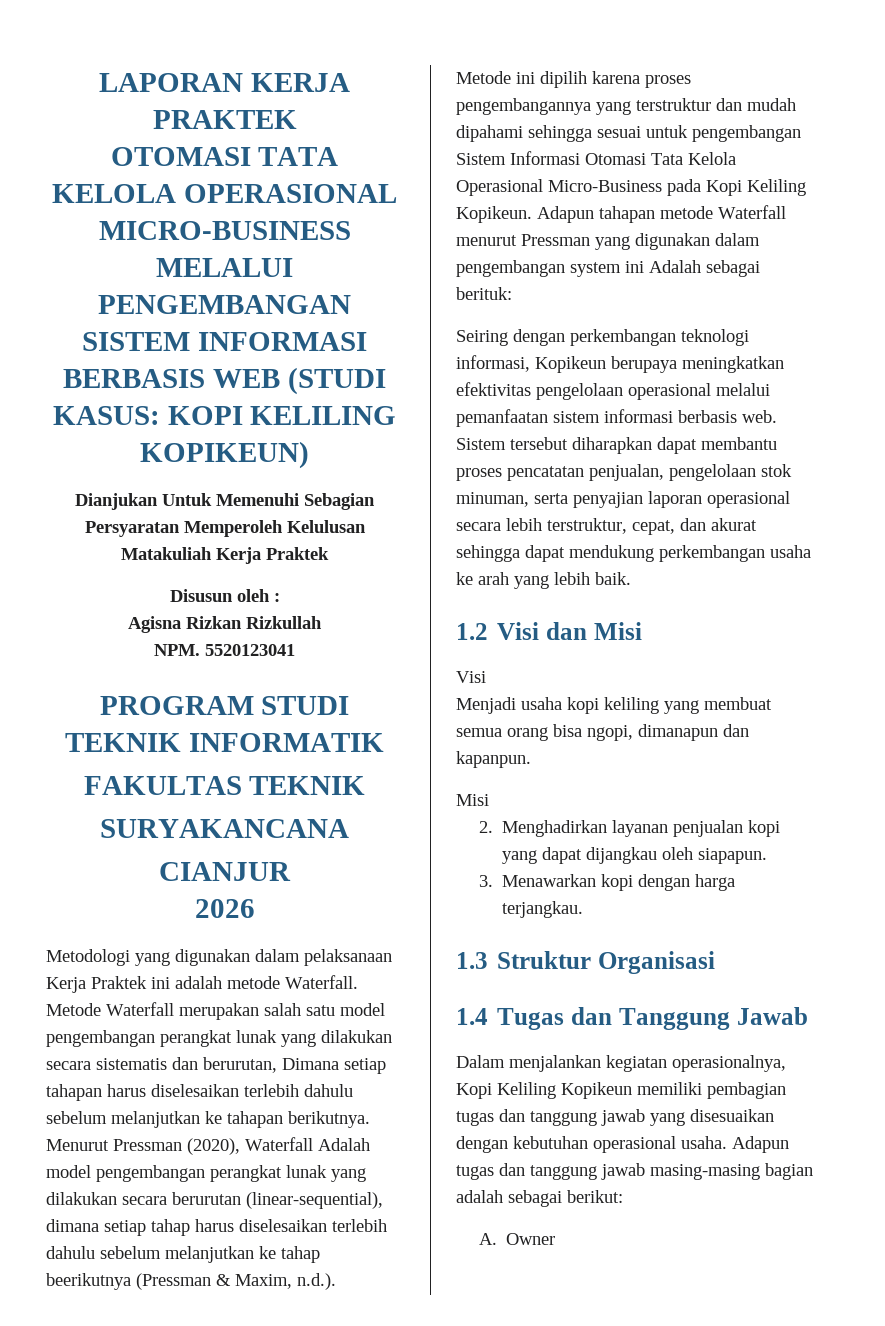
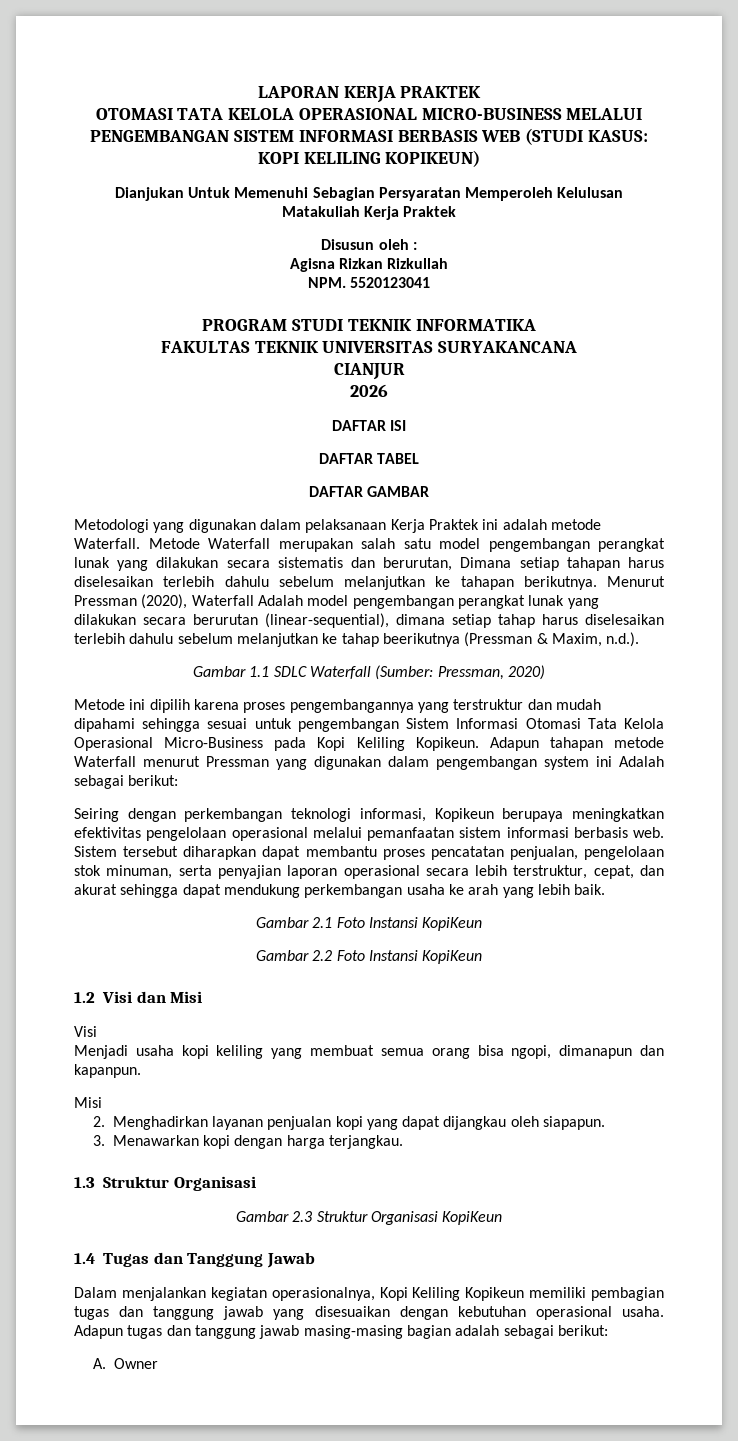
- PROGRAM STUDI TEKNIK INFORMATIK
+ PROGRAM STUDI TEKNIK INFORMATIKA
- FAKULTAS TEKNIK
- SURYAKANCANA
+ FAKULTAS TEKNIK UNIVERSITAS SURYAKANCANA
+ DAFTAR ISI
+ DAFTAR TABEL
+ DAFTAR GAMBAR
+ Gambar 1.1 SDLC Waterfall (Sumber: Pressman, 2020)
- Adapun tahapan metode Waterfall menurut Pressman yang digunakan dalam pengembangan system ini Adalah sebagai berituk:
+ Adapun tahapan metode Waterfall menurut Pressman yang digunakan dalam pengembangan system ini Adalah sebagai berikut:
+ Gambar 2.1 Foto Instansi KopiKeun
+ Gambar 2.2 Foto Instansi KopiKeun
+ Gambar 2.3 Struktur Organisasi KopiKeun

